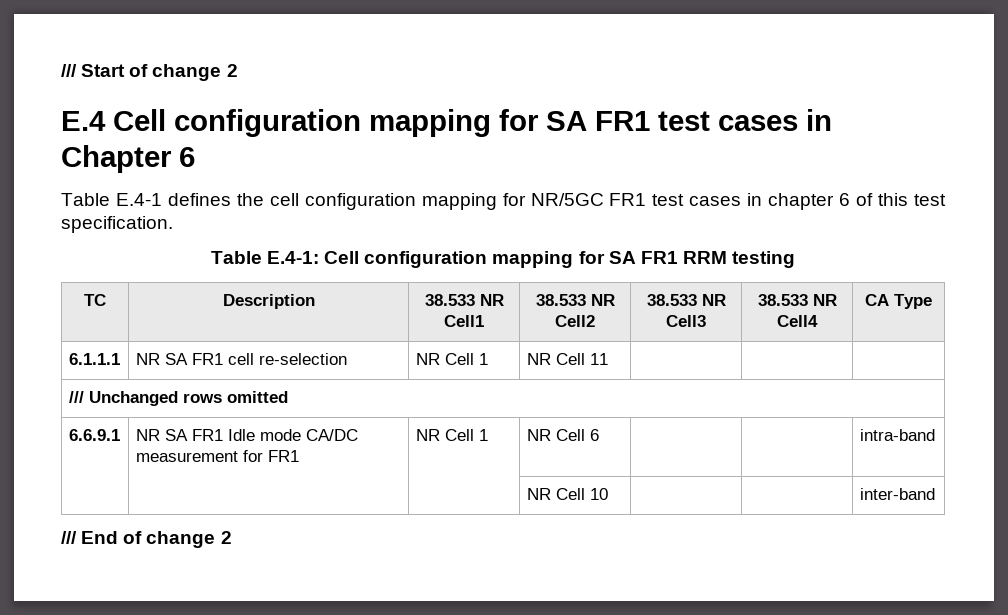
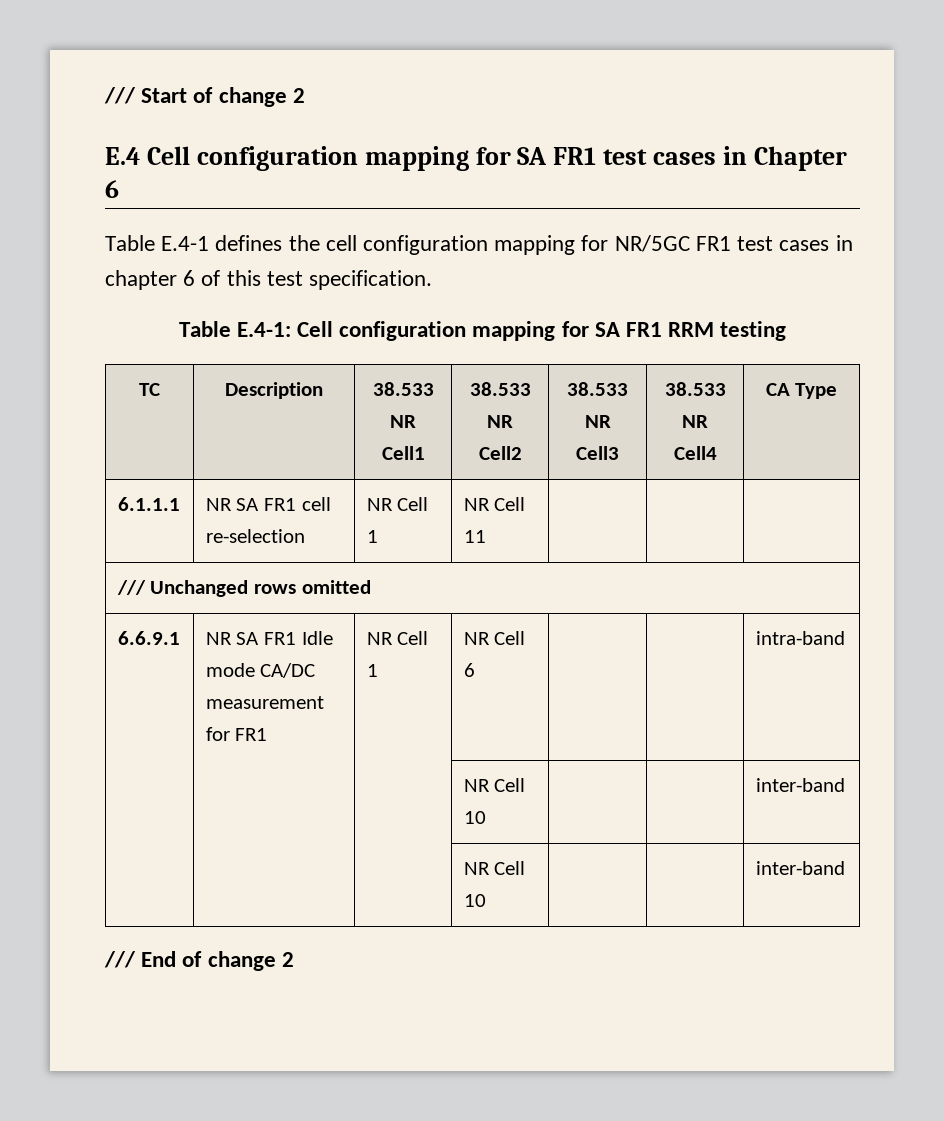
  6.6.9.1 | NR SA FR1 Idle mode CA/DC measurement for FR1 | NR Cell 1 | NR Cell 6 | | | intra-band
+ | | | NR Cell 10 | | | inter-band

